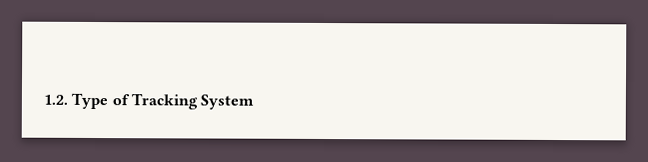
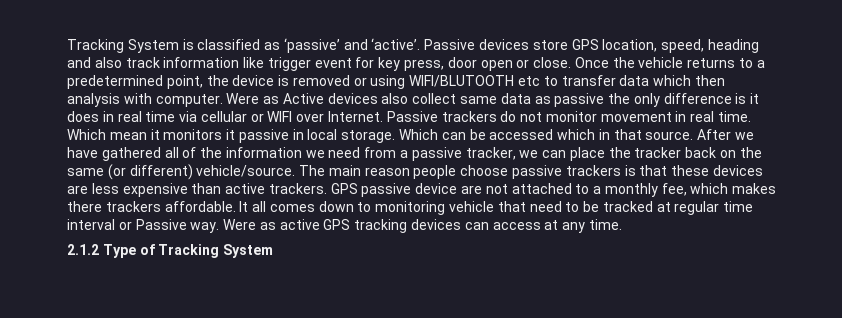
- 1.2. Type of Tracking System
+ Tracking System is classified as ‘passive’ and ‘active’. Passive devices store GPS location, speed, heading and also track information like trigger event for key press, door open or close. Once the vehicle returns to a predetermined point, the device is removed or using WIFI/BLUTOOTH etc to transfer data which then analysis with computer. Were as Active devices also collect same data as passive the only difference is it does in real time via cellular or WIFI over Internet. Passive trackers do not monitor movement in real time. Which mean it monitors it passive in local storage. Which can be accessed which in that source. After we have gathered all of the information we need from a passive tracker, we can place the tracker back on the same (or different) vehicle/source. The main reason people choose passive trackers is that these devices are less expensive than active trackers. GPS passive device are not attached to a monthly fee, which makes there trackers affordable. It all comes down to monitoring vehicle that need to be tracked at regular time interval or Passive way. Were as active GPS tracking devices can access at any time.
+ 2.1.2 Type of Tracking System

